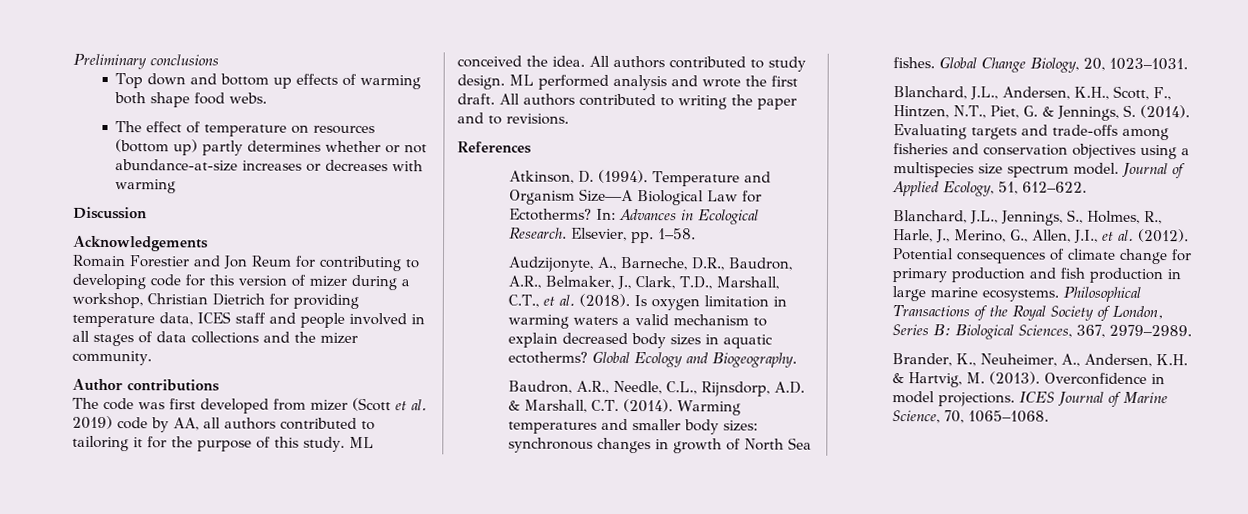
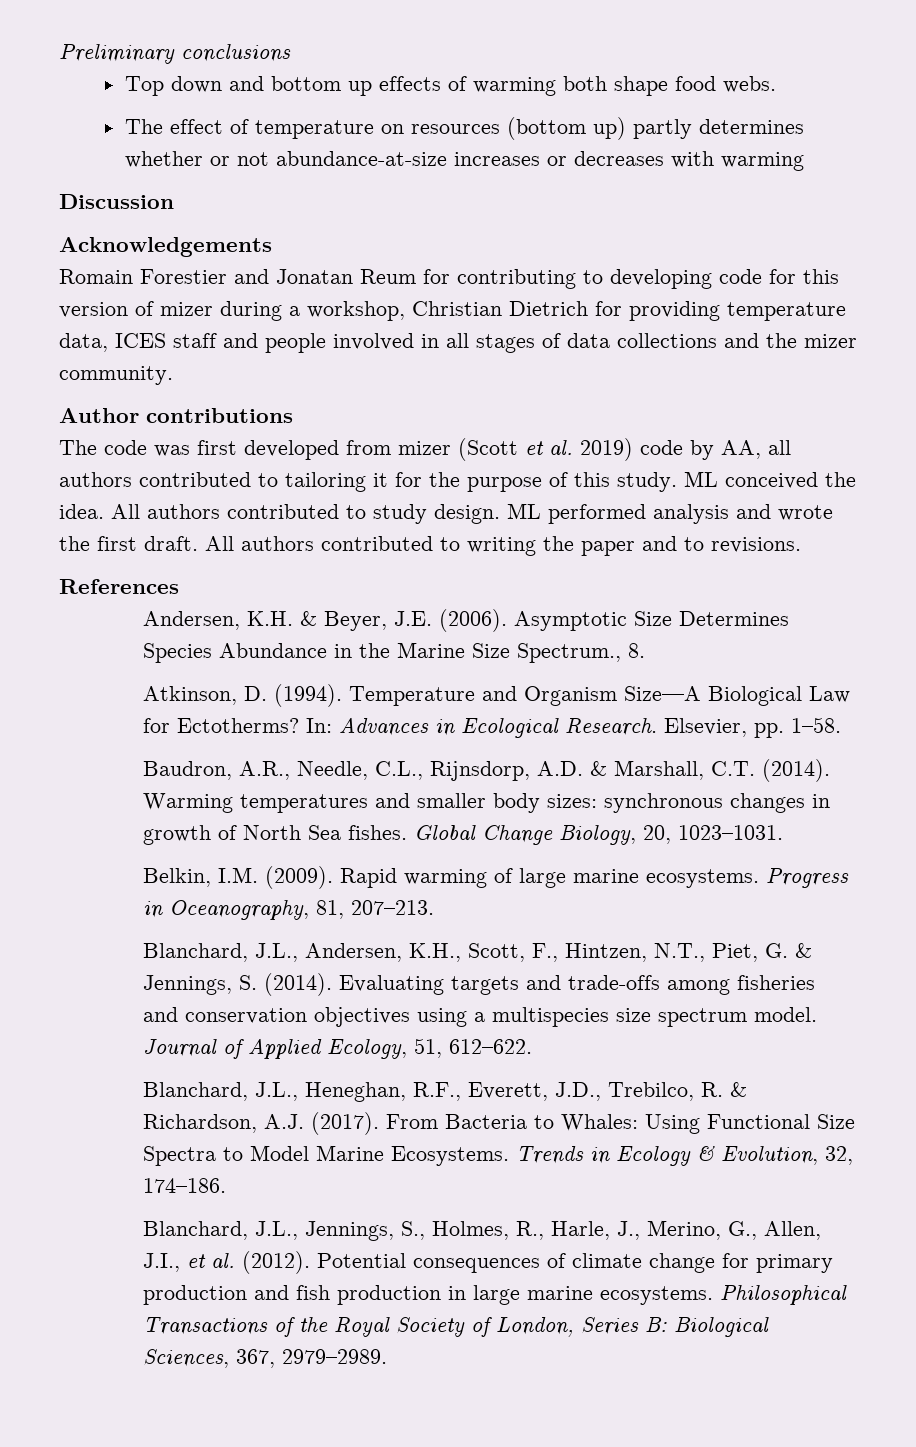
- Romain Forestier and Jon Reum for contributing to developing code for this version of mizer during a workshop, Christian Dietrich for providing temperature data, ICES staff and people involved in all stages of data collections and the mizer community.
+ Romain Forestier and Jonatan Reum for contributing to developing code for this version of mizer during a workshop, Christian Dietrich for providing temperature data, ICES staff and people involved in all stages of data collections and the mizer community.
+ Andersen, K.H. & Beyer, J.E. (2006). Asymptotic Size Determines Species Abundance in the Marine Size Spectrum., 8.
- Audzijonyte, A., Barneche, D.R., Baudron, A.R., Belmaker, J., Clark, T.D., Marshall, C.T., et al. (2018). Is oxygen limitation in warming waters a valid mechanism to explain decreased body sizes in aquatic ectotherms? Global Ecology and Biogeography.
+ Belkin, I.M. (2009). Rapid warming of large marine ecosystems. Progress in Oceanography, 81, 207–213.
+ Blanchard, J.L., Heneghan, R.F., Everett, J.D., Trebilco, R. & Richardson, A.J. (2017). From Bacteria to Whales: Using Functional Size Spectra to Model Marine Ecosystems. Trends in Ecology & Evolution, 32, 174–186.
- Brander, K., Neuheimer, A., Andersen, K.H. & Hartvig, M. (2013). Overconfidence in model projections. ICES Journal of Marine Science, 70, 1065–1068.

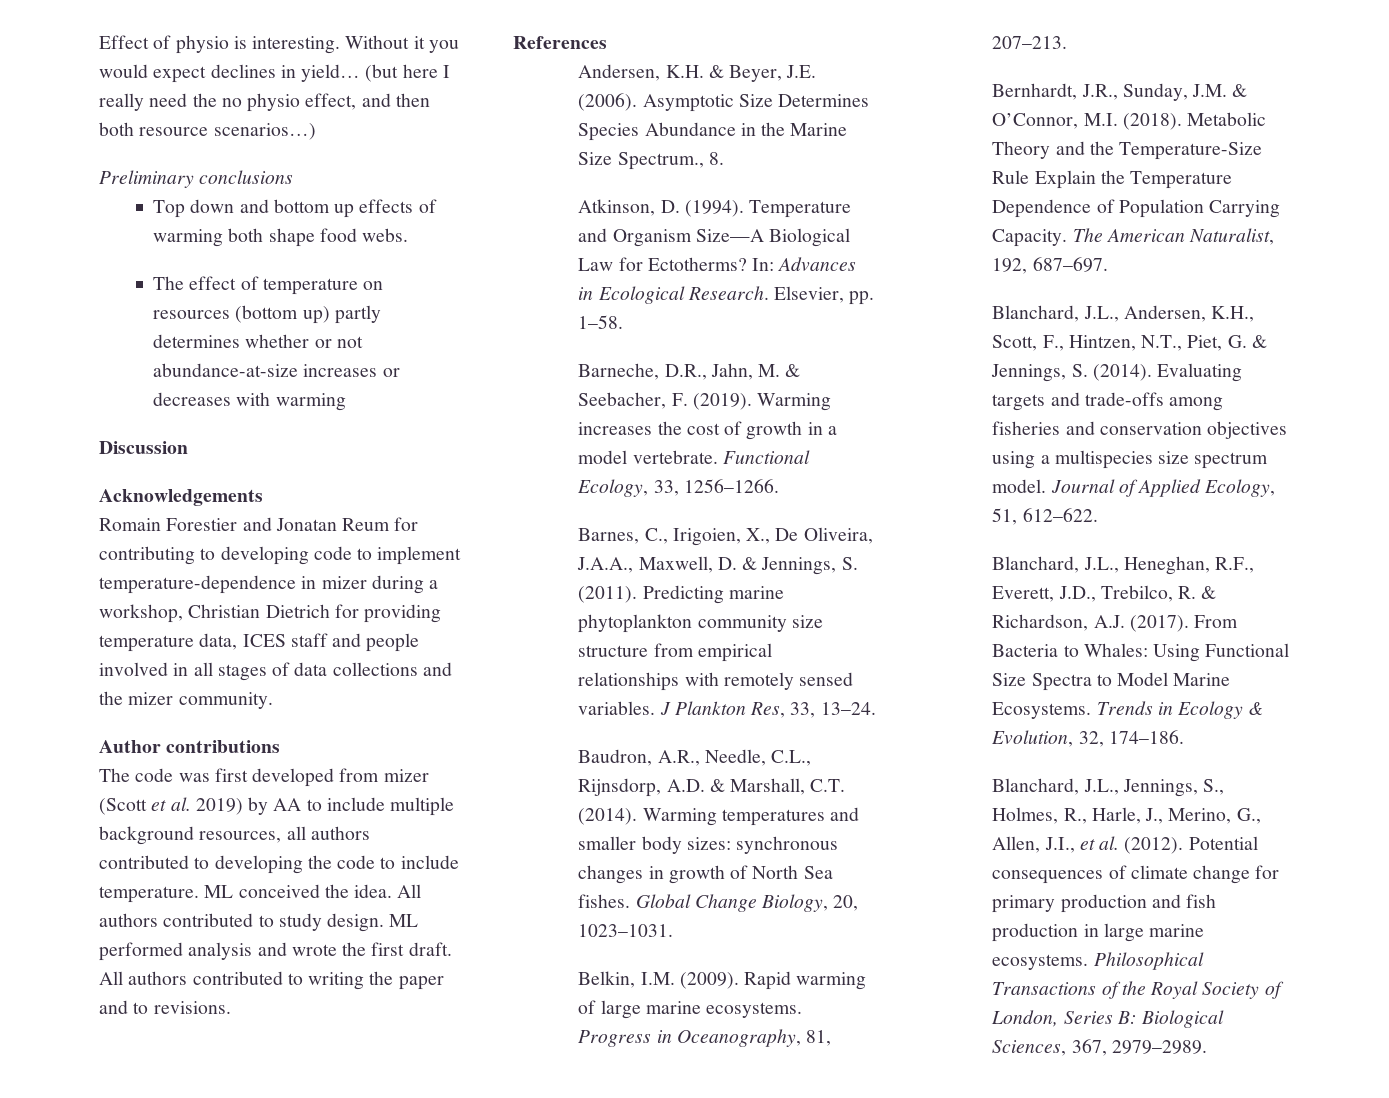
+ Effect of physio is interesting. Without it you would expect declines in yield… (but here I really need the no physio effect, and then both resource scenarios…)
- Romain Forestier and Jonatan Reum for contributing to developing code for this version of mizer during a workshop, Christian Dietrich for providing temperature data, ICES staff and people involved in all stages of data collections and the mizer community.
+ Romain Forestier and Jonatan Reum for contributing to developing code to implement temperature-dependence in mizer during a workshop, Christian Dietrich for providing temperature data, ICES staff and people involved in all stages of data collections and the mizer community.
- The code was first developed from mizer (Scott et al. 2019) code by AA, all authors contributed to tailoring it for the purpose of this study.
+ The code was first developed from mizer (Scott et al. 2019) by AA to include multiple background resources, all authors contributed to developing the code to include temperature.
+ Barneche, D.R., Jahn, M. & Seebacher, F. (2019). Warming increases the cost of growth in a model vertebrate. Functional Ecology, 33, 1256–1266.
+ Barnes, C., Irigoien, X., De Oliveira, J.A.A., Maxwell, D. & Jennings, S. (2011). Predicting marine phytoplankton community size structure from empirical relationships with remotely sensed variables. J Plankton Res, 33, 13–24.
+ Bernhardt, J.R., Sunday, J.M. & O’Connor, M.I. (2018). Metabolic Theory and the Temperature-Size Rule Explain the Temperature Dependence of Population Carrying Capacity. The American Naturalist, 192, 687–697.

